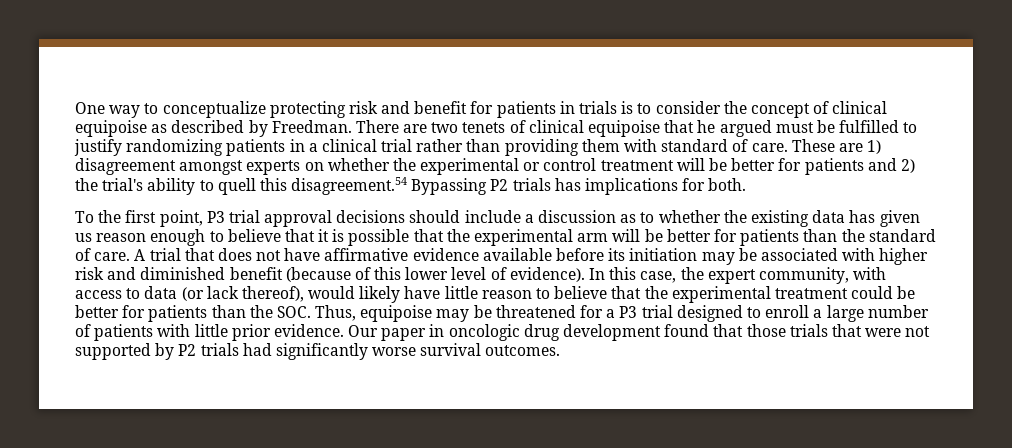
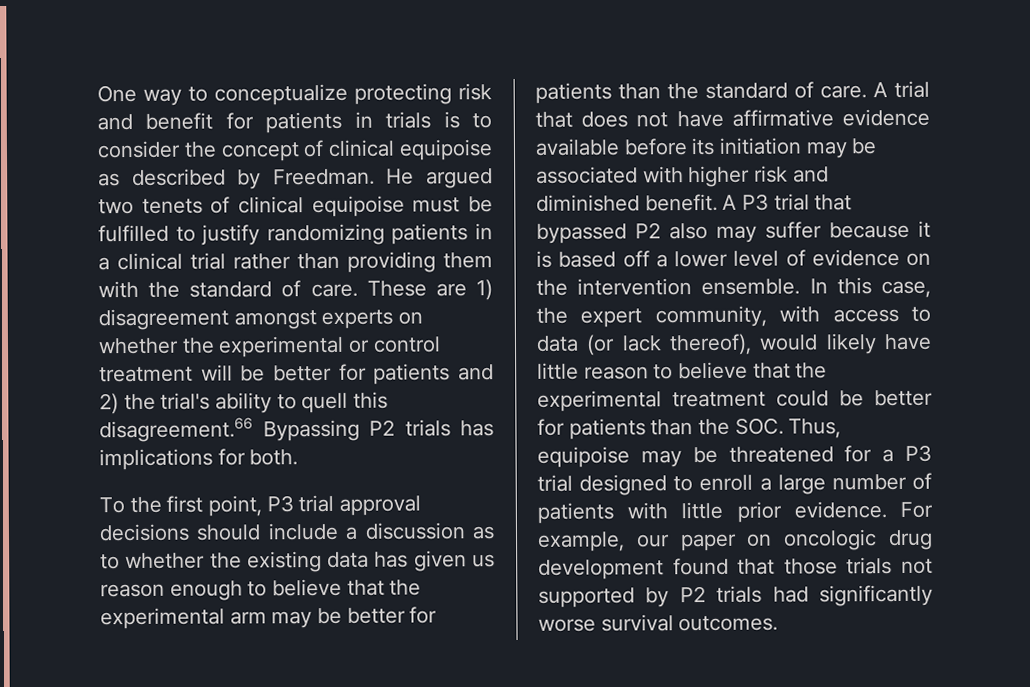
- There are two tenets of clinical equipoise that he argued must be fulfilled to justify randomizing patients in a clinical trial rather than providing them with standard of care.
+ He argued two tenets of clinical equipoise must be fulfilled to justify randomizing patients in a clinical trial rather than providing them with the standard of care.
- These are 1) disagreement amongst experts on whether the experimental or control treatment will be better for patients and 2) the trial's ability to quell this disagreement.54 Bypassing P2 trials has implications for both.
+ These are 1) disagreement amongst experts on whether the experimental or control treatment will be better for patients and 2) the trial's ability to quell this disagreement.66 Bypassing P2 trials has implications for both.
- To the first point, P3 trial approval decisions should include a discussion as to whether the existing data has given us reason enough to believe that it is possible that the experimental arm will be better for patients than the standard of care.
+ To the first point, P3 trial approval decisions should include a discussion as to whether the existing data has given us reason enough to believe that the experimental arm may be better for patients than the standard of care.
- A trial that does not have affirmative evidence available before its initiation may be associated with higher risk and diminished benefit (because of this lower level of evidence).
+ A trial that does not have affirmative evidence available before its initiation may be associated with higher risk and diminished benefit. A P3 trial that bypassed P2 also may suffer because it is based off a lower level of evidence on the intervention ensemble.
- Our paper in oncologic drug development found that those trials that were not supported by P2 trials had significantly worse survival outcomes.
+ For example, our paper on oncologic drug development found that those trials not supported by P2 trials had significantly worse survival outcomes.

